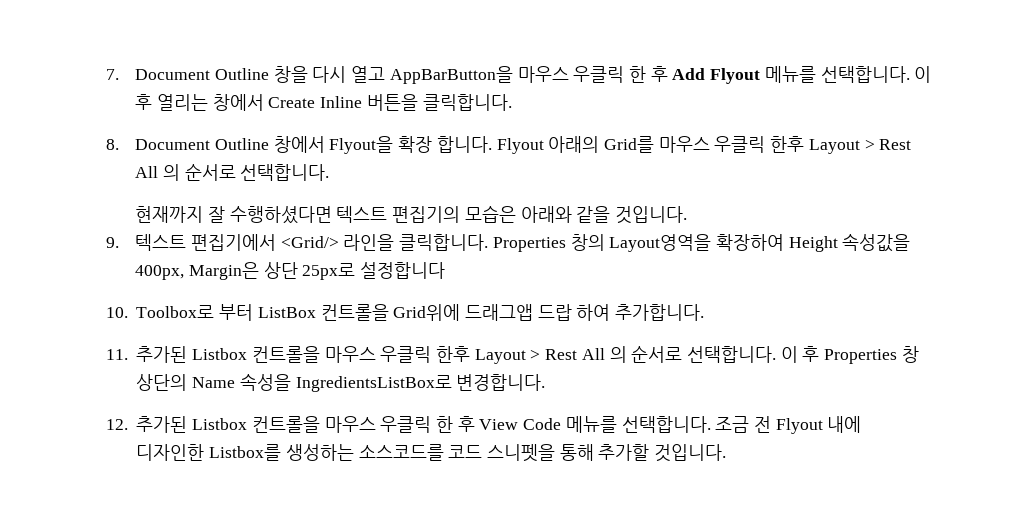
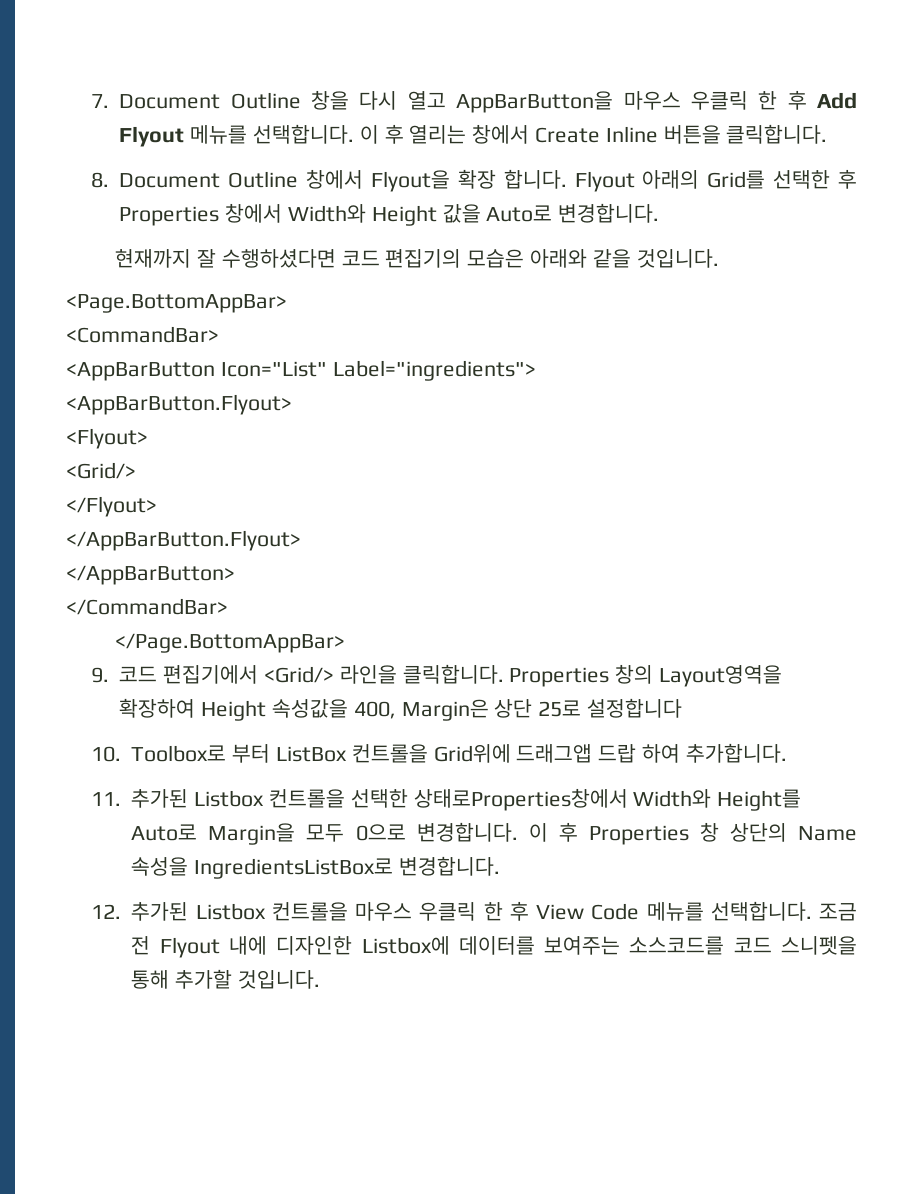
- Flyout 아래의 Grid를 마우스 우클릭 한후 Layout > Rest All 의 순서로 선택합니다.
+ Flyout 아래의 Grid를 선택한 후 Properties 창에서 Width와 Height 값을 Auto로 변경합니다.
- 현재까지 잘 수행하셨다면 텍스트 편집기의 모습은 아래와 같을 것입니다.
+ 현재까지 잘 수행하셨다면 코드 편집기의 모습은 아래와 같을 것입니다.
+ <Page.BottomAppBar>
+ <CommandBar>
+ <AppBarButton Icon="List" Label="ingredients">
+ <AppBarButton.Flyout>
+ <Flyout>
+ <Grid/>
+ </Flyout>
+ </AppBarButton.Flyout>
+ </AppBarButton>
+ </CommandBar>
+ </Page.BottomAppBar>
- 9. 텍스트 편집기에서 <Grid/> 라인을 클릭합니다.
+ 9. 코드 편집기에서 <Grid/> 라인을 클릭합니다.
- Properties 창의 Layout영역을 확장하여 Height 속성값을 400px, Margin은 상단 25px로 설정합니다
+ Properties 창의 Layout영역을 확장하여 Height 속성값을 400, Margin은 상단 25로 설정합니다
- 11. 추가된 Listbox 컨트롤을 마우스 우클릭 한후 Layout > Rest All 의 순서로 선택합니다.
+ 11. 추가된 Listbox 컨트롤을 선택한 상태로Properties창에서 Width와 Height를 Auto로 Margin을 모두 0으로 변경합니다.
- 조금 전 Flyout 내에 디자인한 Listbox를 생성하는 소스코드를 코드 스니펫을 통해 추가할 것입니다.
+ 조금 전 Flyout 내에 디자인한 Listbox에 데이터를 보여주는 소스코드를 코드 스니펫을 통해 추가할 것입니다.

